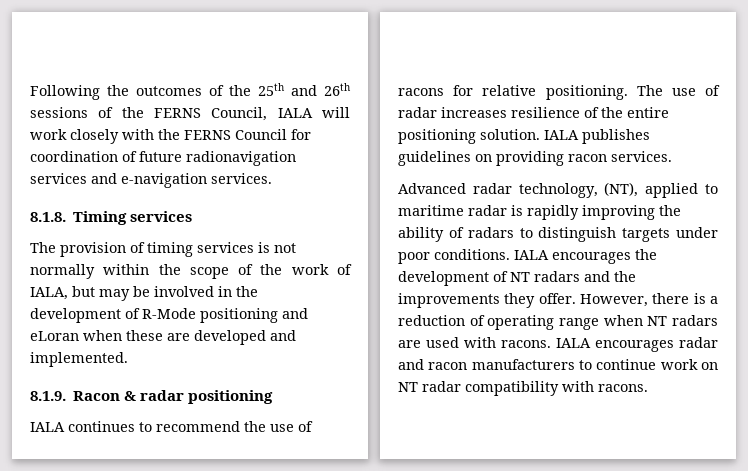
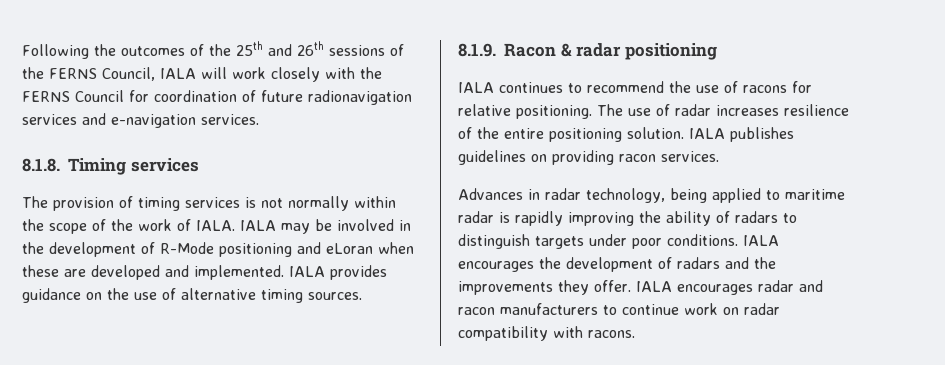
- The provision of timing services is not normally within the scope of the work of IALA, but may be involved in the development of R-Mode positioning and eLoran when these are developed and implemented.
+ The provision of timing services is not normally within the scope of the work of IALA. IALA may be involved in the development of R-Mode positioning and eLoran when these are developed and implemented. IALA provides guidance on the use of alternative timing sources.
- Advanced radar technology, (NT), applied to maritime radar is rapidly improving the ability of radars to distinguish targets under poor conditions.
+ Advances in radar technology, being applied to maritime radar is rapidly improving the ability of radars to distinguish targets under poor conditions.
- IALA encourages the development of NT radars and the improvements they offer.
+ IALA encourages the development of radars and the improvements they offer.
- However, there is a reduction of operating range when NT radars are used with racons.
- IALA encourages radar and racon manufacturers to continue work on NT radar compatibility with racons.
+ IALA encourages radar and racon manufacturers to continue work on radar compatibility with racons.

